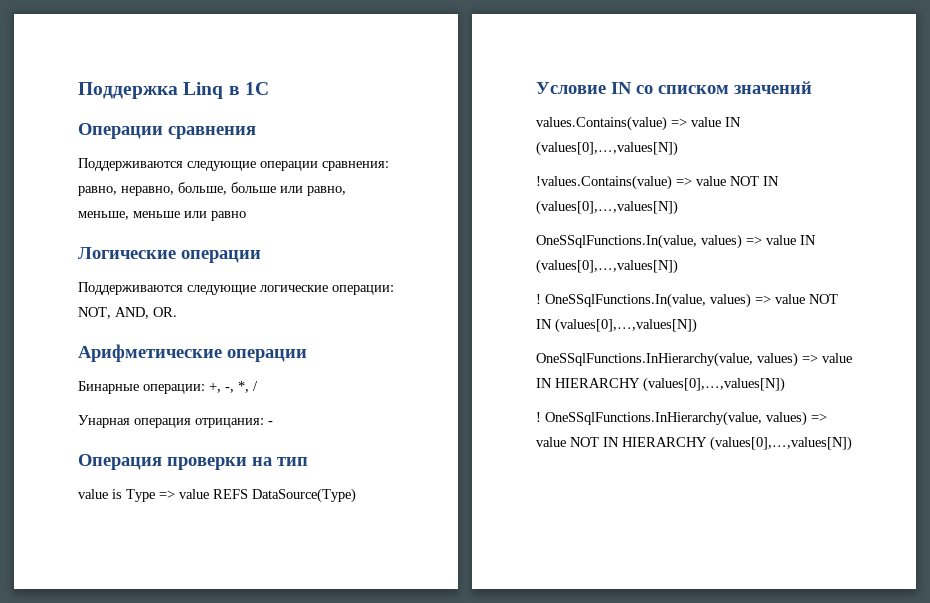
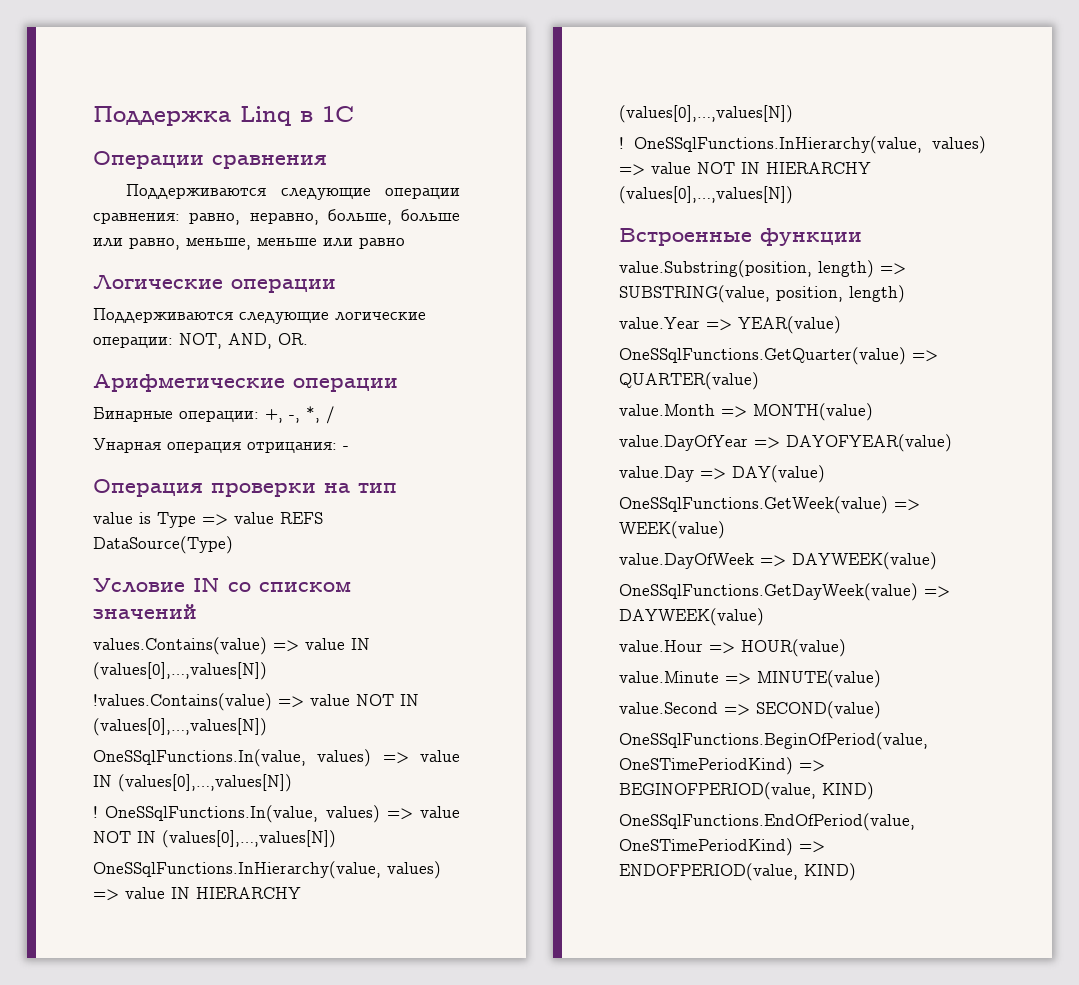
+ Встроенные функции
+ value.Substring(position, length) => SUBSTRING(value, position, length)
+ value.Year => YEAR(value)
+ OneSSqlFunctions.GetQuarter(value) => QUARTER(value)
+ value.Month => MONTH(value)
+ value.DayOfYear => DAYOFYEAR(value)
+ value.Day => DAY(value)
+ OneSSqlFunctions.GetWeek(value) => WEEK(value)
+ value.DayOfWeek => DAYWEEK(value)
+ OneSSqlFunctions.GetDayWeek(value) => DAYWEEK(value)
+ value.Hour => HOUR(value)
+ value.Minute => MINUTE(value)
+ value.Second => SECOND(value)
+ OneSSqlFunctions.BeginOfPeriod(value, OneSTimePeriodKind) => BEGINOFPERIOD(value, KIND)
+ OneSSqlFunctions.EndOfPeriod(value, OneSTimePeriodKind) => ENDOFPERIOD(value, KIND)

